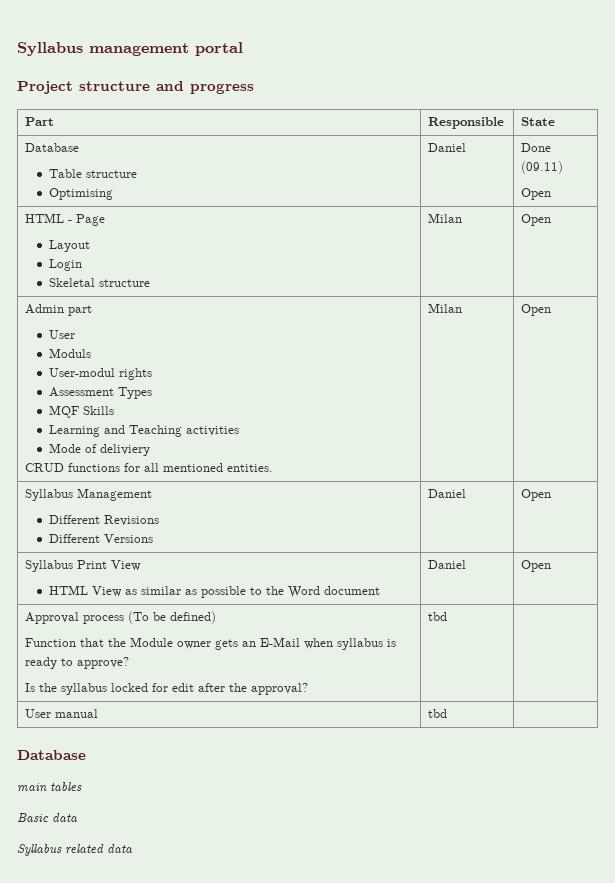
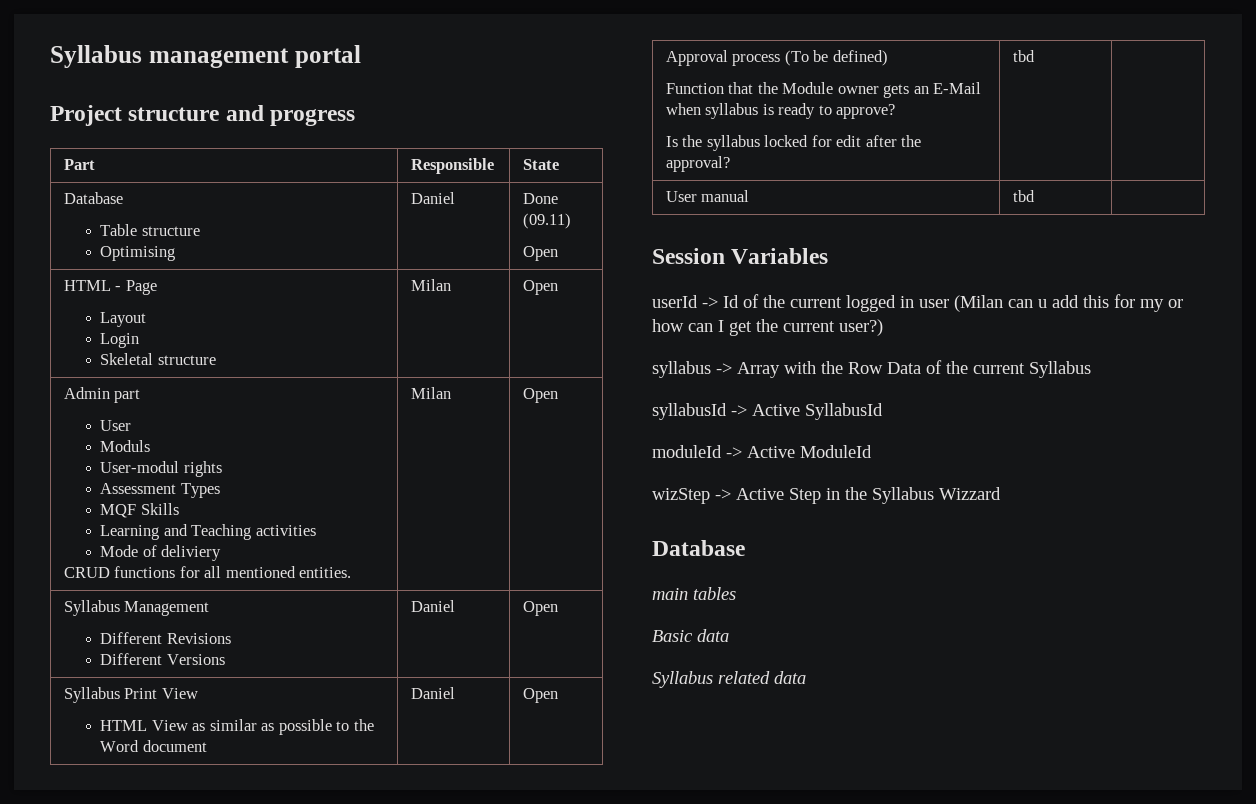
+ Session Variables
+ userId -> Id of the current logged in user (Milan can u add this for my or how can I get the current user?)
+ syllabus -> Array with the Row Data of the current Syllabus
+ syllabusId -> Active SyllabusId
+ moduleId -> Active ModuleId
+ wizStep -> Active Step in the Syllabus Wizzard

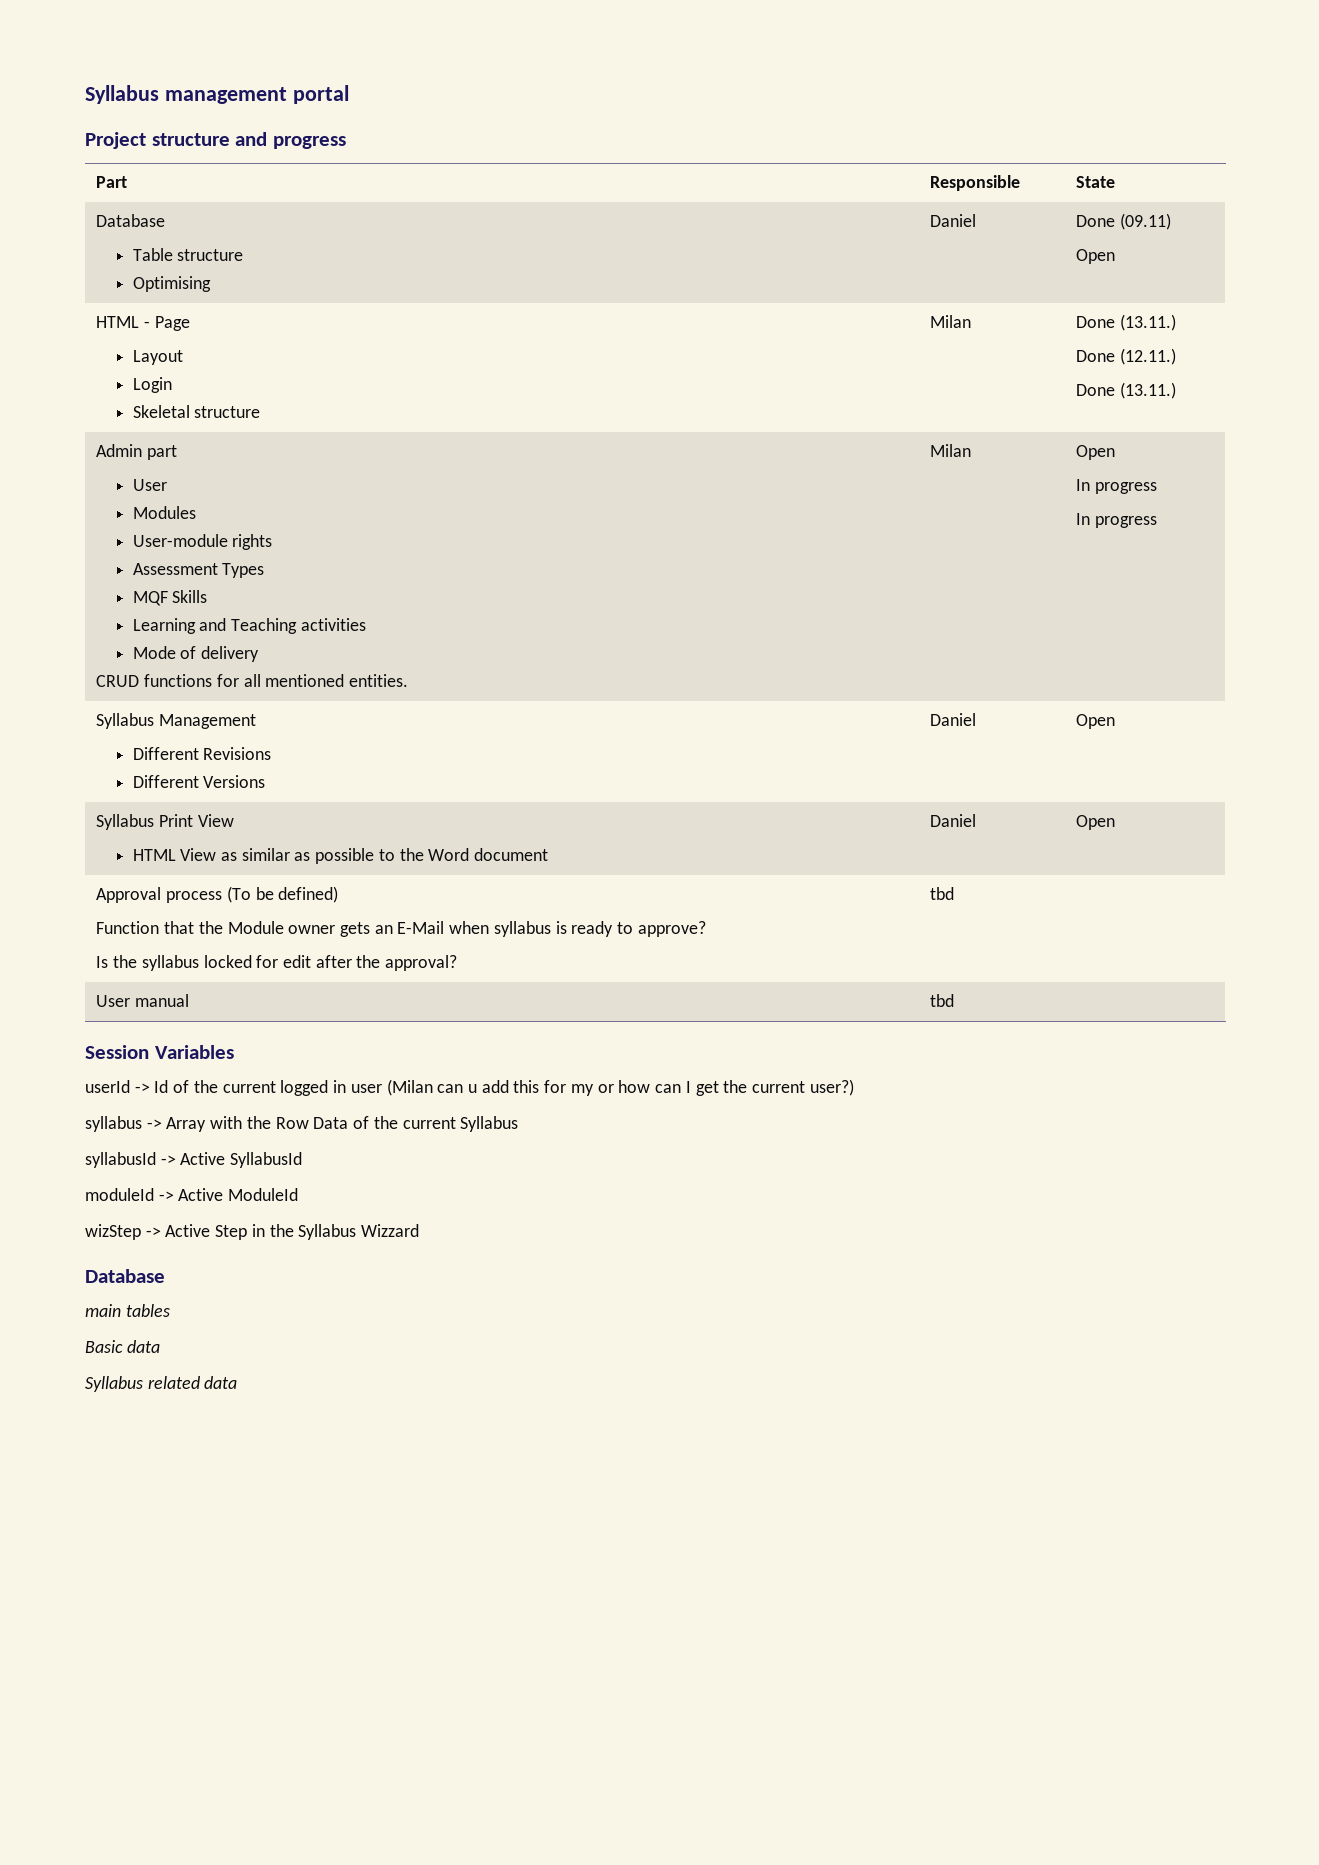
  HTML - Page
  Layout
  Login
- Skeletal structure | Milan | Open
+ Skeletal structure | Milan | Done (13.11.)
+ Done (12.11.)
+ Done (13.11.)
  Admin part
  User
- Moduls
- User-modul rights
+ Modules
+ User-module rights
  Assessment Types
  MQF Skills
  Learning and Teaching activities
- Mode of deliviery
+ Mode of delivery
  CRUD functions for all mentioned entities. | Milan | Open
+ In progress
+ In progress

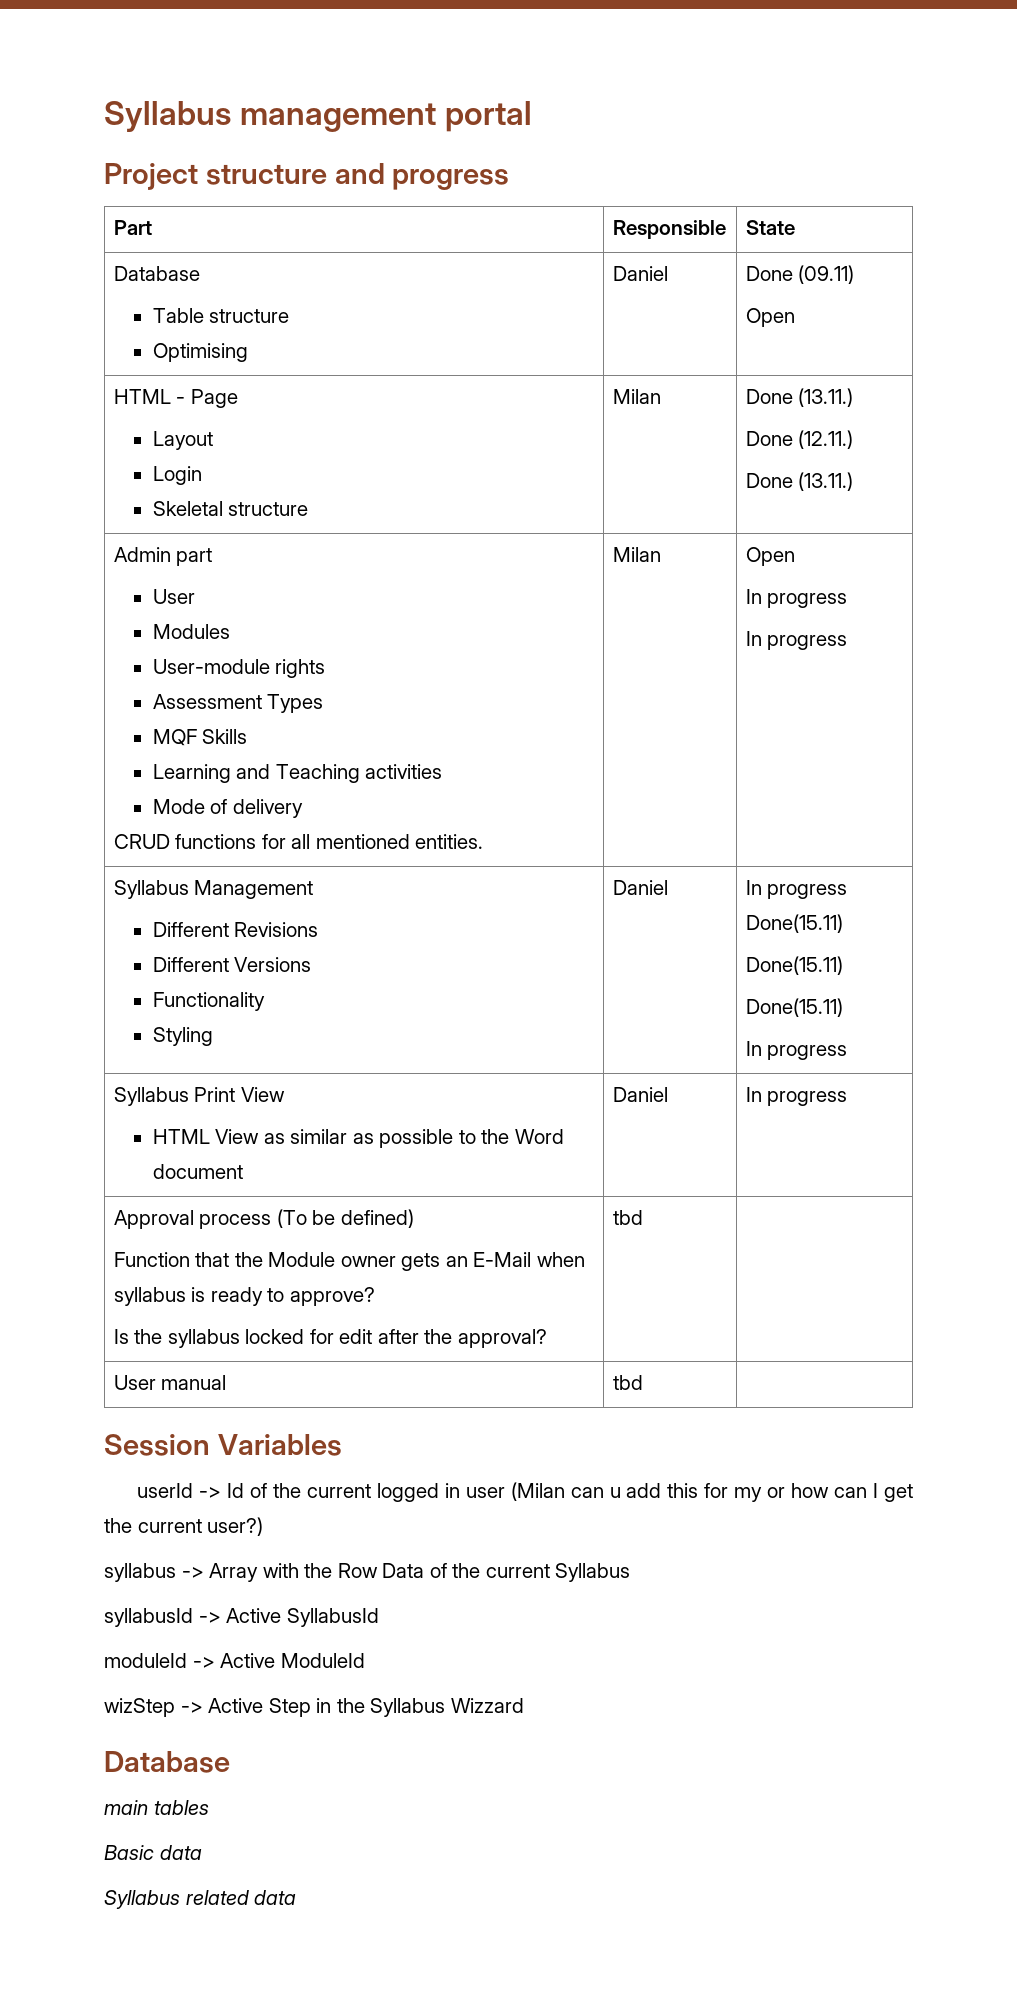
  Syllabus Management
  Different Revisions
- Different Versions | Daniel | Open
+ Different Versions
+ Functionality
+ Styling | Daniel | In progress Done(15.11)
+ Done(15.11)
+ Done(15.11)
+ In progress
  Syllabus Print View
- HTML View as similar as possible to the Word document | Daniel | Open
+ HTML View as similar as possible to the Word document | Daniel | In progress

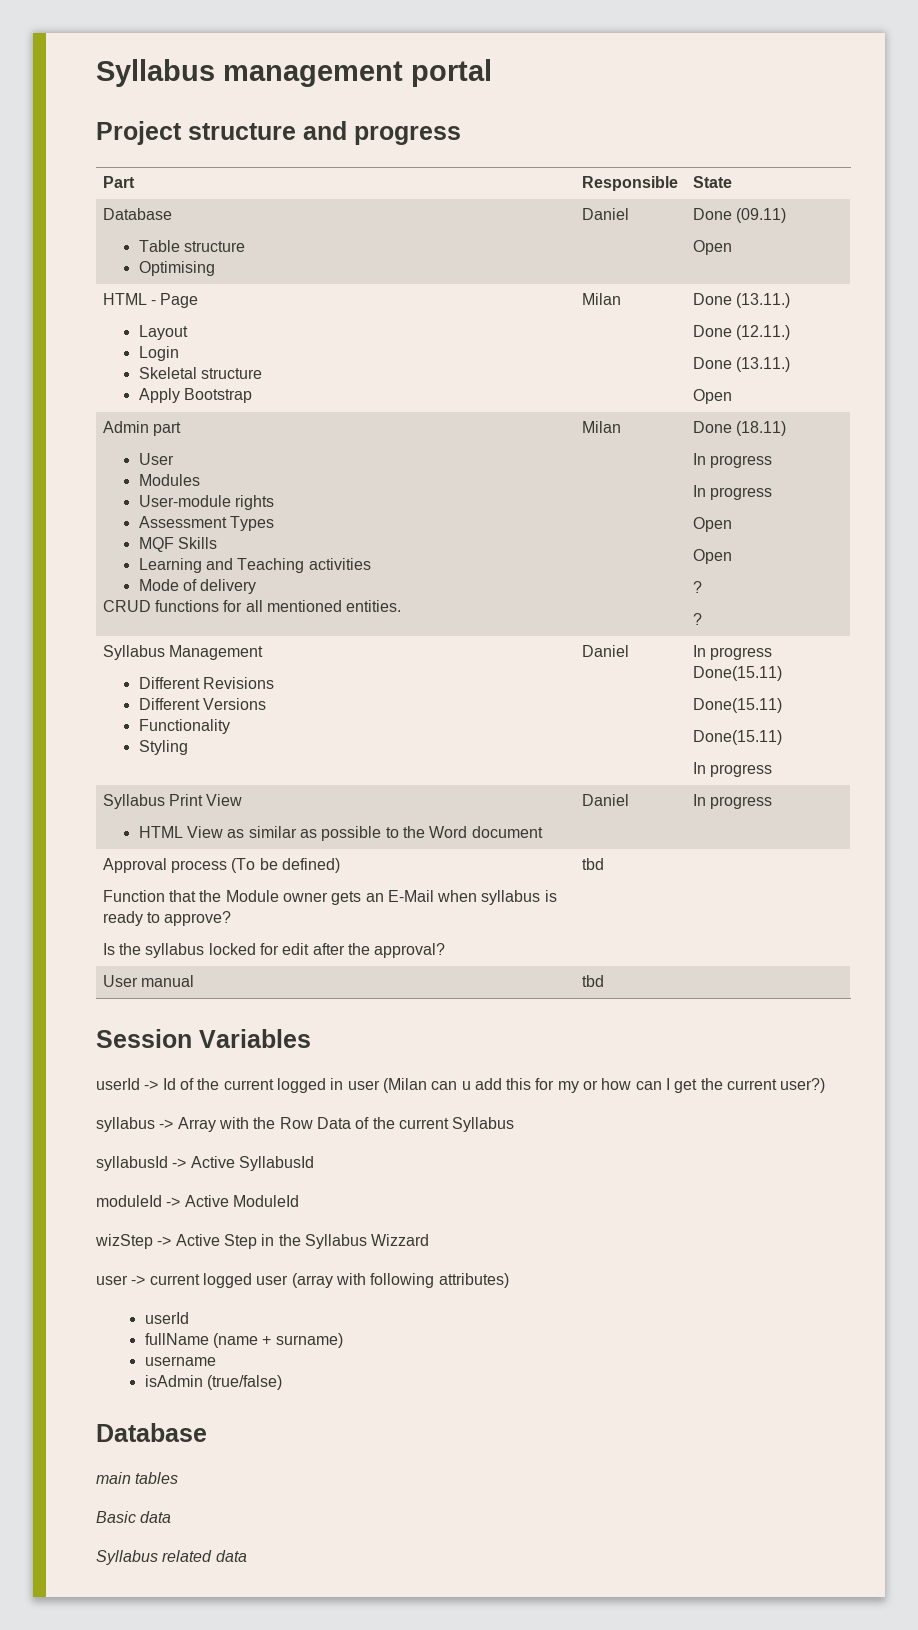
  HTML - Page
  Layout
  Login
- Skeletal structure | Milan | Done (13.11.)
+ Skeletal structure
+ Apply Bootstrap | Milan | Done (13.11.)
  Done (12.11.)
  Done (13.11.)
+ Open
  Admin part
  User
  Modules
  User-module rights
  Assessment Types
  MQF Skills
  Learning and Teaching activities
  Mode of delivery
- CRUD functions for all mentioned entities. | Milan | Open
+ CRUD functions for all mentioned entities. | Milan | Done (18.11)
  In progress
  In progress
+ Open
+ Open
+ ?
+ ?
+ user -> current logged user (array with following attributes)
+ userId
+ fullName (name + surname)
+ username
+ isAdmin (true/false)

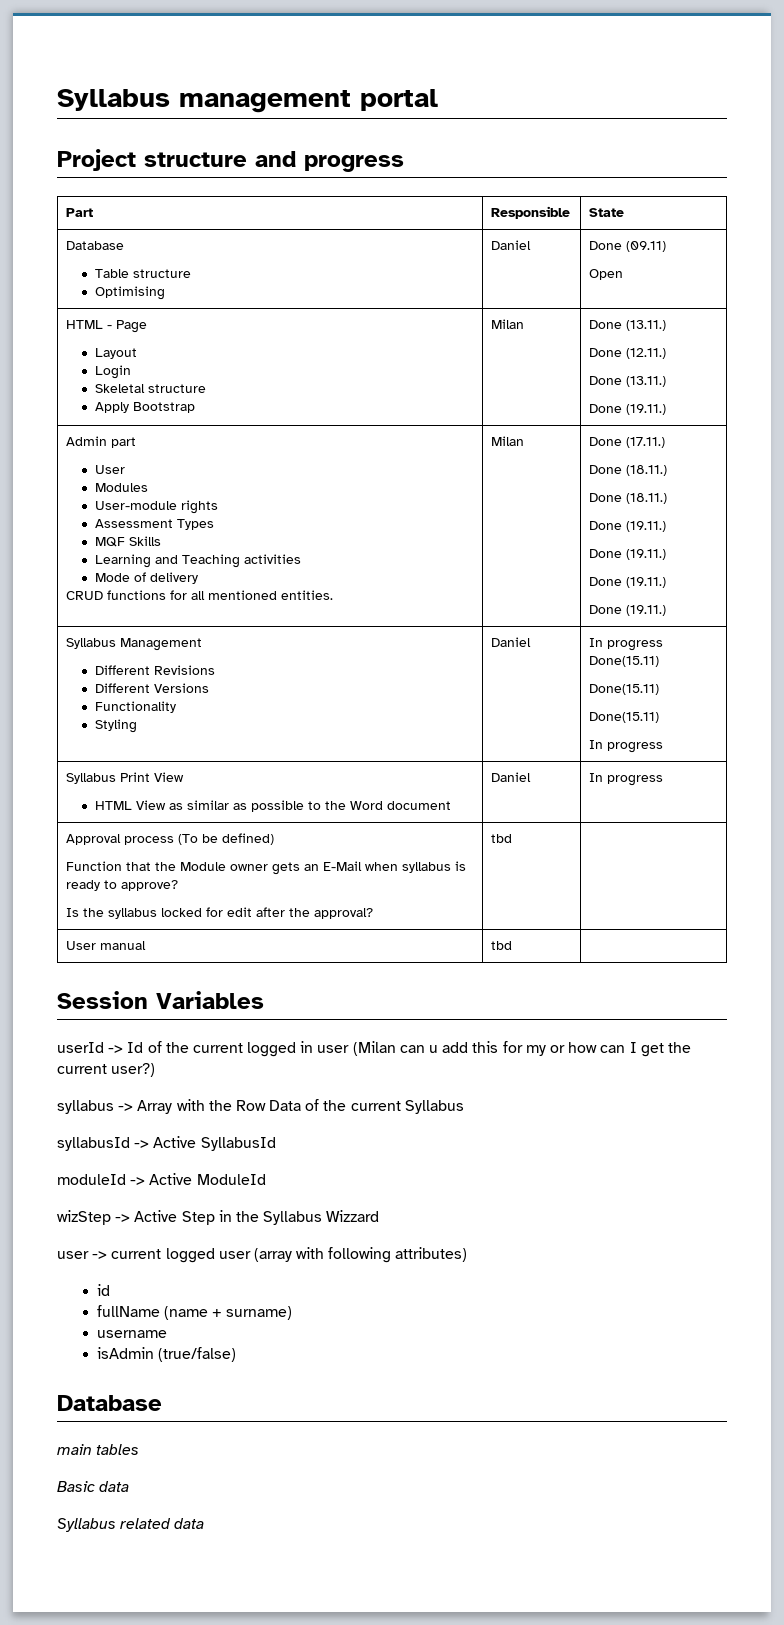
  HTML - Page
  Layout
  Login
  Skeletal structure
  Apply Bootstrap | Milan | Done (13.11.)
  Done (12.11.)
  Done (13.11.)
- Open
+ Done (19.11.)
  Admin part
  User
  Modules
  User-module rights
  Assessment Types
  MQF Skills
  Learning and Teaching activities
  Mode of delivery
- CRUD functions for all mentioned entities. | Milan | Done (18.11)
- In progress
- In progress
- Open
- Open
- ?
- ?
+ CRUD functions for all mentioned entities. | Milan | Done (17.11.)
+ Done (18.11.)
+ Done (18.11.)
+ Done (19.11.)
+ Done (19.11.)
+ Done (19.11.)
+ Done (19.11.)
  user -> current logged user (array with following attributes)
- userId
+ id

